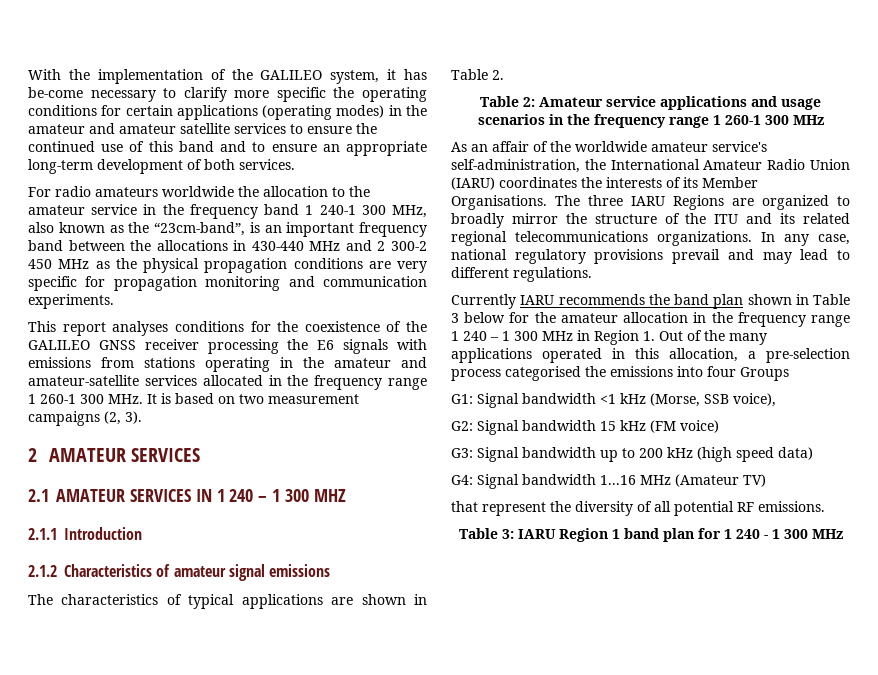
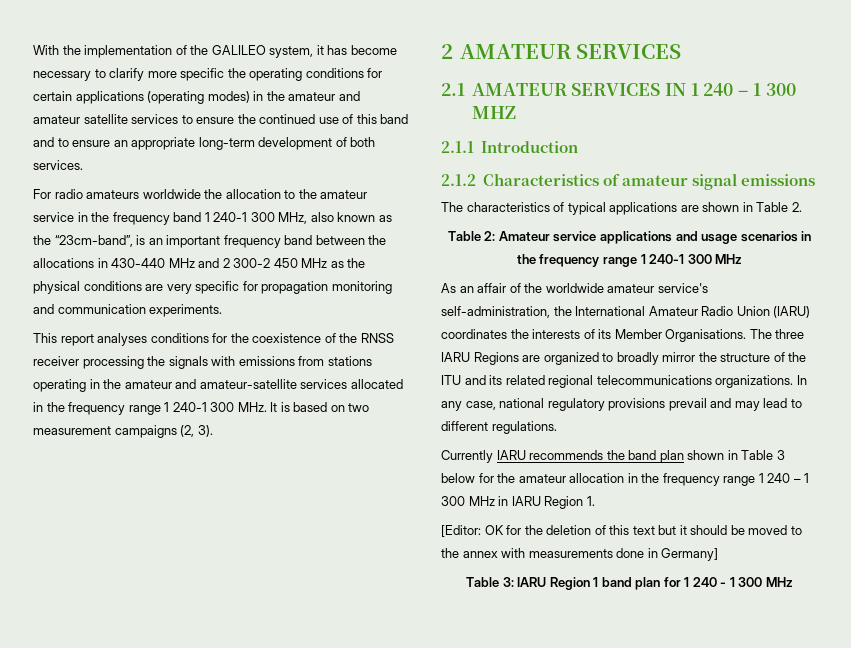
- With the implementation of the GALILEO system, it has be-come necessary to clarify more specific the operating conditions for certain applications (operating modes) in the amateur and amateur satellite services to ensure the continued use of this band and to ensure an appropriate long-term development of both services.
+ With the implementation of the GALILEO system, it has become necessary to clarify more specific the operating conditions for certain applications (operating modes) in the amateur and amateur satellite services to ensure the continued use of this band and to ensure an appropriate long-term development of both services.
- For radio amateurs worldwide the allocation to the amateur service in the frequency band 1 240-1 300 MHz, also known as the “23cm-band”, is an important frequency band between the allocations in 430-440 MHz and 2 300-2 450 MHz as the physical propagation conditions are very specific for propagation monitoring and communication experiments.
+ For radio amateurs worldwide the allocation to the amateur service in the frequency band 1 240-1 300 MHz, also known as the “23cm-band”, is an important frequency band between the allocations in 430-440 MHz and 2 300-2 450 MHz as the physical conditions are very specific for propagation monitoring and communication experiments.
- This report analyses conditions for the coexistence of the GALILEO GNSS receiver processing the E6 signals with emissions from stations operating in the amateur and amateur-satellite services allocated in the frequency range 1 260-1 300 MHz. It is based on two measurement campaigns (2, 3).
+ This report analyses conditions for the coexistence of the RNSS receiver processing the signals with emissions from stations operating in the amateur and amateur-satellite services allocated in the frequency range 1 240-1 300 MHz. It is based on two measurement campaigns (2, 3).
- Table 2: Amateur service applications and usage scenarios in the frequency range 1 260-1 300 MHz
+ Table 2: Amateur service applications and usage scenarios in the frequency range 1 240-1 300 MHz
- Currently IARU recommends the band plan shown in Table 3 below for the amateur allocation in the frequency range 1 240 – 1 300 MHz in Region 1. Out of the many applications operated in this allocation, a pre-selection process categorised the emissions into four Groups
- G1: Signal bandwidth <1 kHz (Morse, SSB voice),
- G2: Signal bandwidth 15 kHz (FM voice)
- G3: Signal bandwidth up to 200 kHz (high speed data)
- G4: Signal bandwidth 1...16 MHz (Amateur TV)
- that represent the diversity of all potential RF emissions.
+ Currently IARU recommends the band plan shown in Table 3 below for the amateur allocation in the frequency range 1 240 – 1 300 MHz in IARU Region 1.
+ [Editor: OK for the deletion of this text but it should be moved to the annex with measurements done in Germany]

